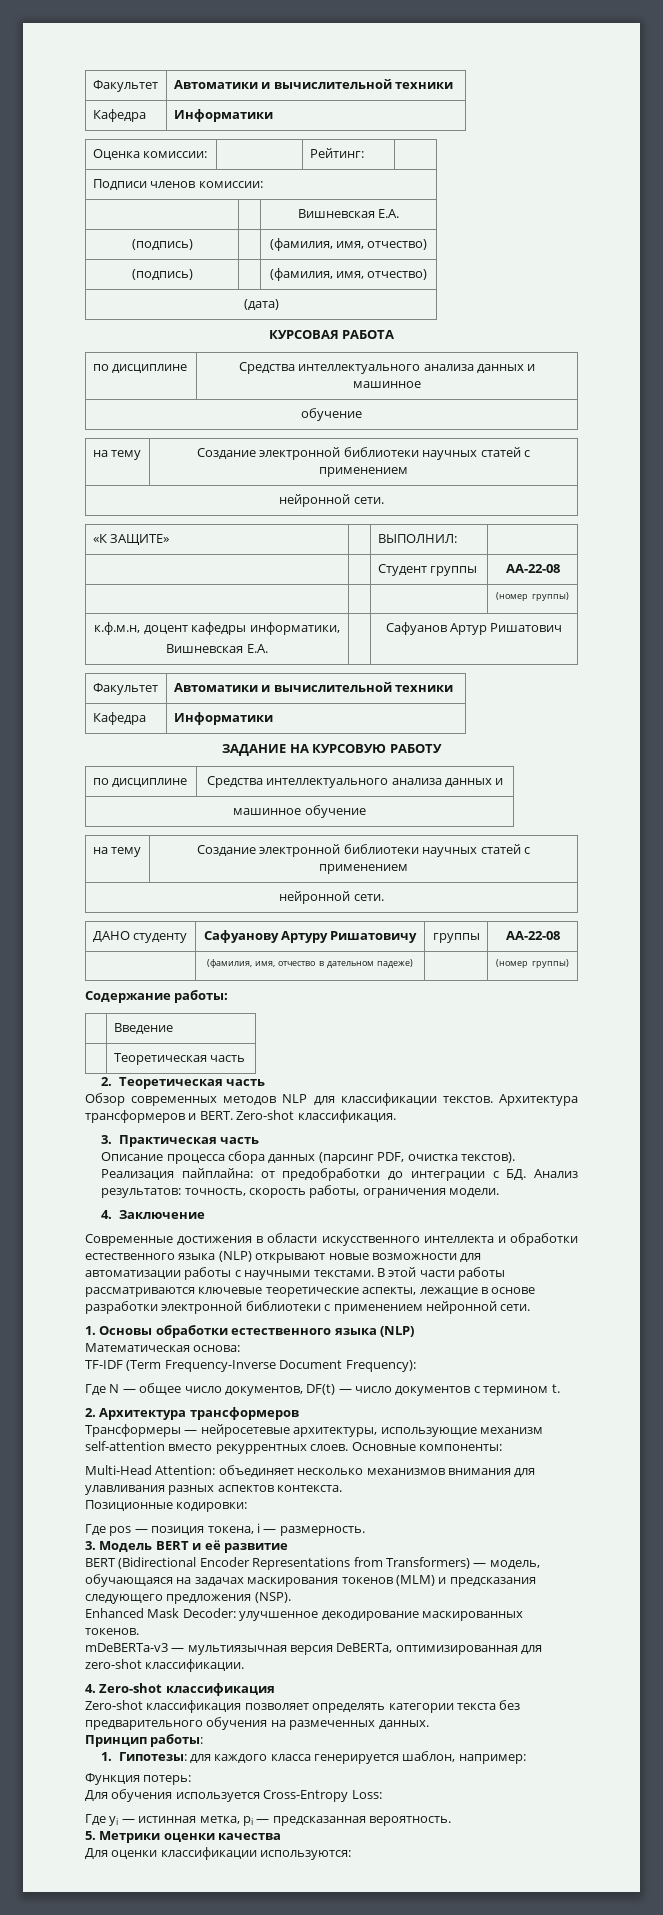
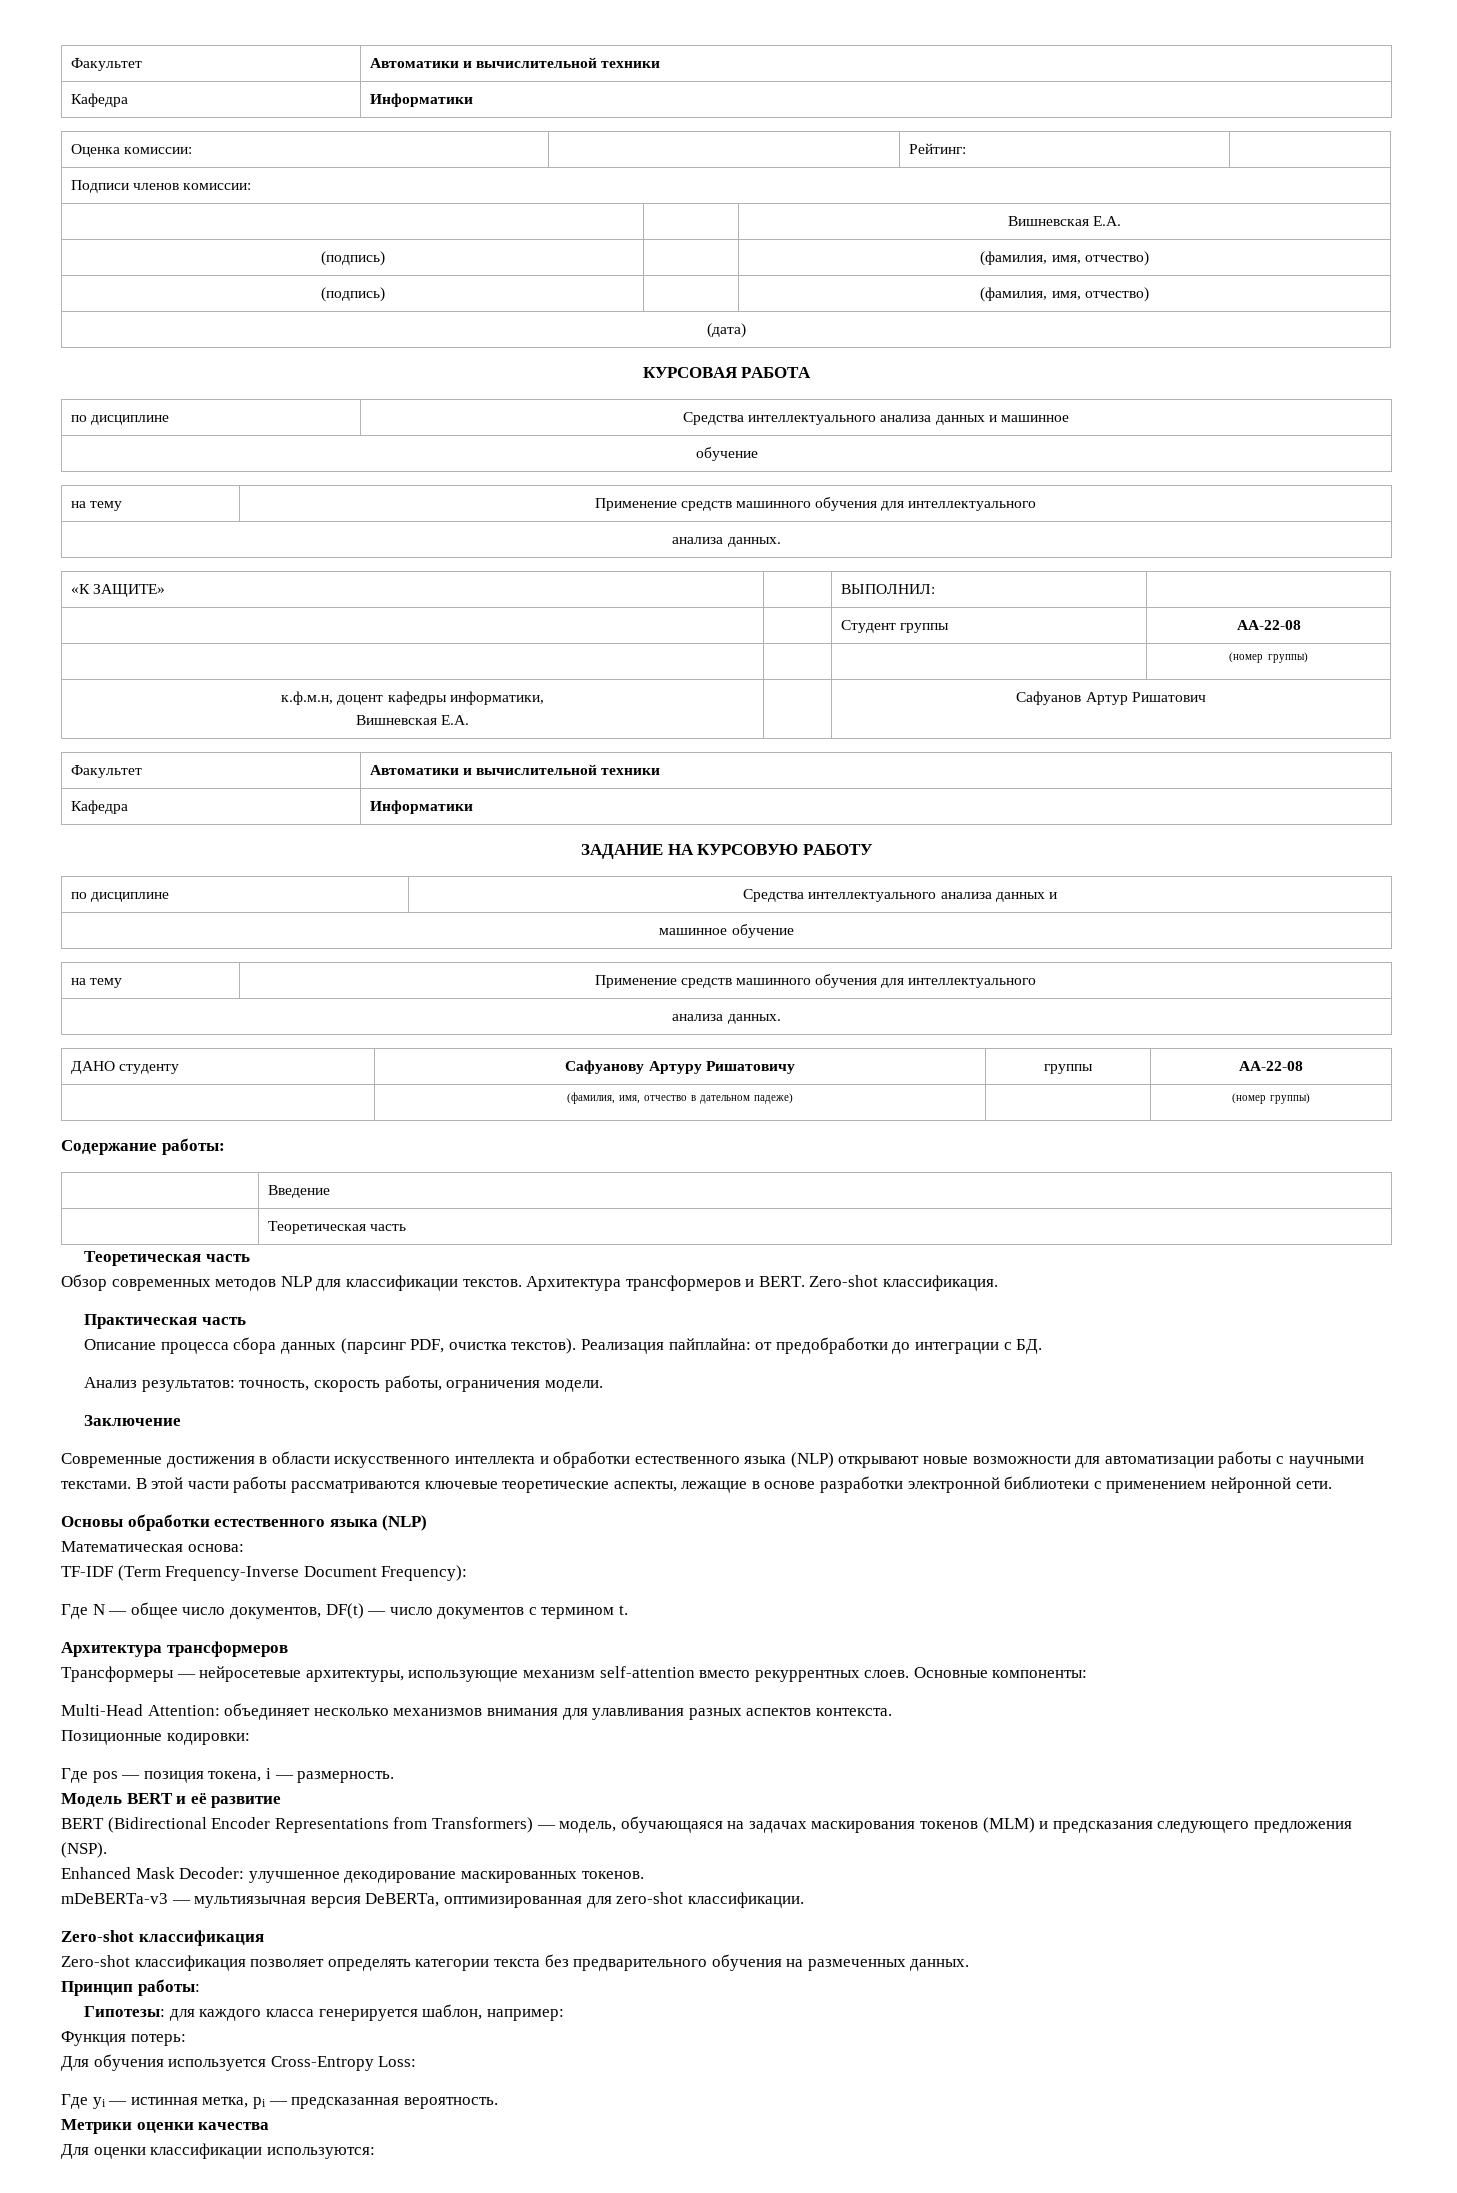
  по дисциплине | Средства интеллектуального анализа данных и машинное
  обучение
- на тему | Создание электронной библиотеки научных статей с применением
- нейронной сети.
+ на тему | Применение средств машинного обучения для интеллектуального
+ анализа данных.
  машинное обучение
- на тему | Создание электронной библиотеки научных статей с применением
- нейронной сети.
+ на тему | Применение средств машинного обучения для интеллектуального
+ анализа данных.
  | Теоретическая часть
- 2. Теоретическая часть
+ Теоретическая часть
- 3. Практическая часть
+ Практическая часть
- Реализация пайплайна: от предобработки до интеграции с БД. Анализ результатов: точность, скорость работы, ограничения модели.
+ Реализация пайплайна: от предобработки до интеграции с БД.
+ Анализ результатов: точность, скорость работы, ограничения модели.
- 4. Заключение
+ Заключение
- 1. Основы обработки естественного языка (NLP)
+ Основы обработки естественного языка (NLP)
  Где N — общее число документов, DF(t) — число документов с термином t.
- 2. Архитектура трансформеров
+ Архитектура трансформеров
- 3. Модель BERT и её развитие
+ Модель BERT и её развитие
  mDeBERTa-v3 — мультиязычная версия DeBERTa, оптимизированная для zero-shot классификации.
- 4. Zero-shot классификация
+ Zero-shot классификация
- 1. Гипотезы: для каждого класса генерируется шаблон, например:
+ Гипотезы: для каждого класса генерируется шаблон, например:
- 5. Метрики оценки качества
+ Метрики оценки качества

